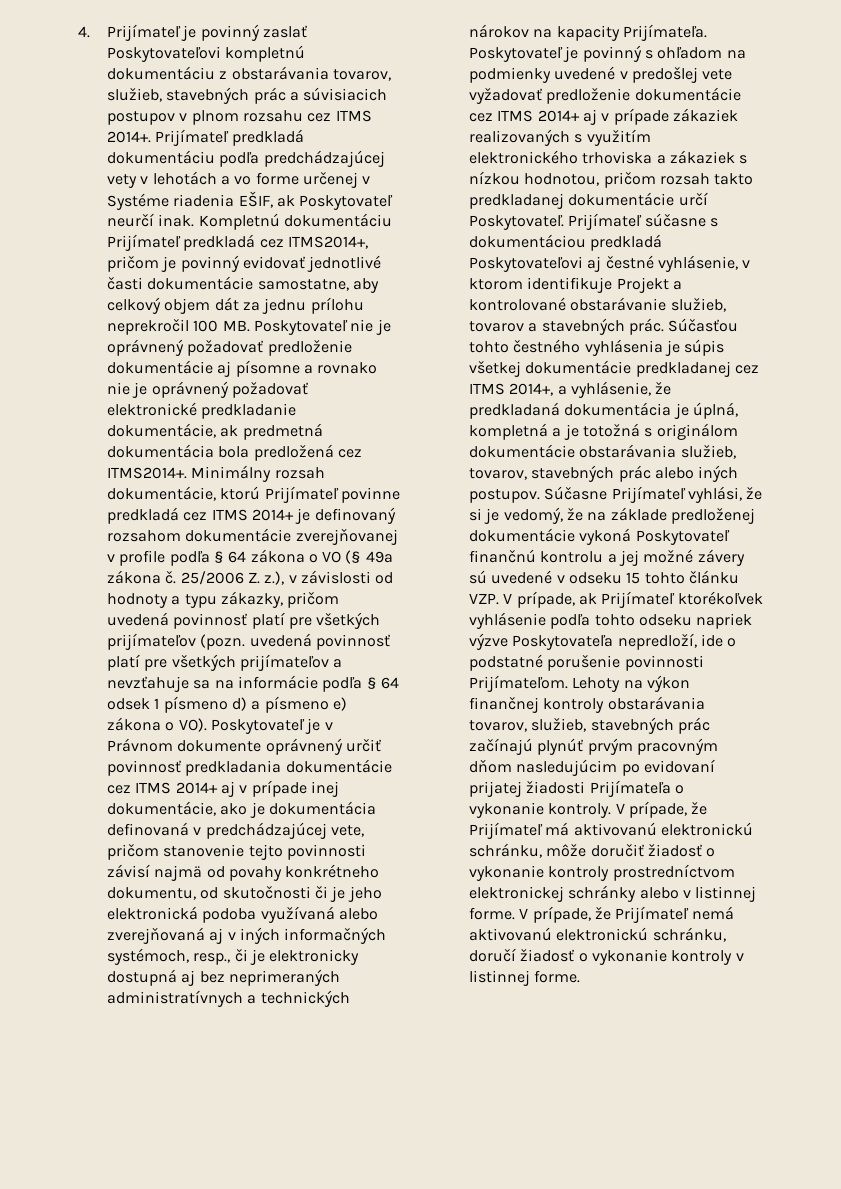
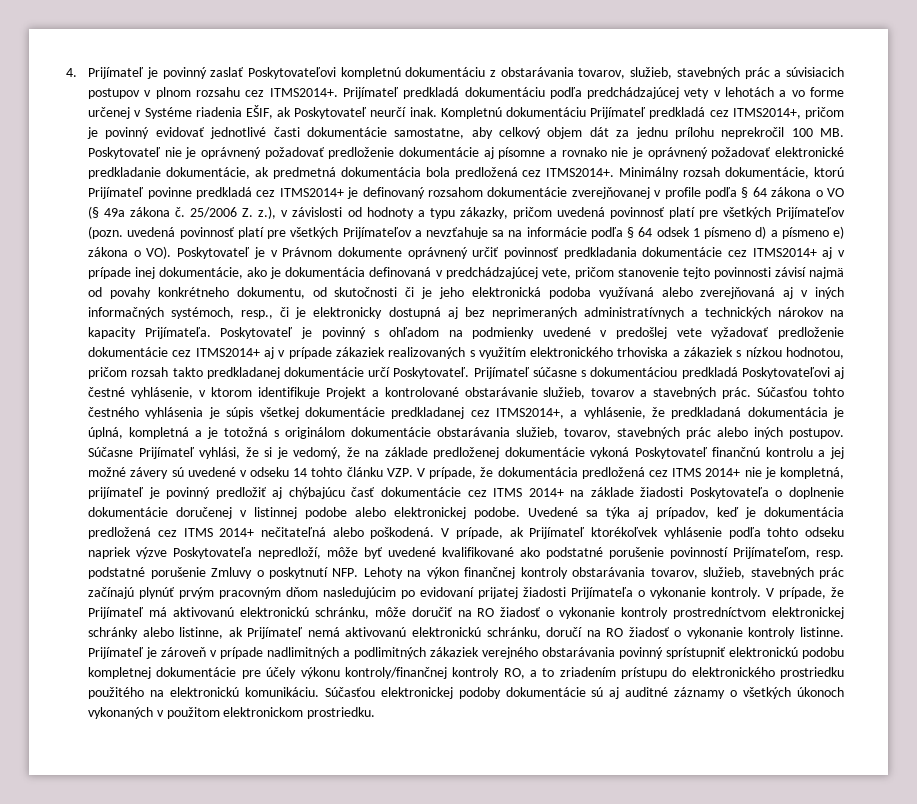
- 4. Prijímateľ je povinný zaslať Poskytovateľovi kompletnú dokumentáciu z obstarávania tovarov, služieb, stavebných prác a súvisiacich postupov v plnom rozsahu cez ITMS 2014+.
+ 4. Prijímateľ je povinný zaslať Poskytovateľovi kompletnú dokumentáciu z obstarávania tovarov, služieb, stavebných prác a súvisiacich postupov v plnom rozsahu cez ITMS2014+.
- Minimálny rozsah dokumentácie, ktorú Prijímateľ povinne predkladá cez ITMS 2014+ je definovaný rozsahom dokumentácie zverejňovanej v profile podľa § 64 zákona o VO (§ 49a zákona č.
+ Minimálny rozsah dokumentácie, ktorú Prijímateľ povinne predkladá cez ITMS2014+ je definovaný rozsahom dokumentácie zverejňovanej v profile podľa § 64 zákona o VO (§ 49a zákona č.
- 25/2006 Z. z.), v závislosti od hodnoty a typu zákazky, pričom uvedená povinnosť platí pre všetkých prijímateľov (pozn. uvedená povinnosť platí pre všetkých prijímateľov a nevzťahuje sa na informácie podľa § 64 odsek 1 písmeno d) a písmeno e) zákona o VO). Poskytovateľ je v Právnom dokumente oprávnený určiť povinnosť predkladania dokumentácie cez ITMS 2014+ aj v prípade inej dokumentácie, ako je dokumentácia definovaná v predchádzajúcej vete, pričom stanovenie tejto povinnosti závisí najmä od povahy konkrétneho dokumentu, od skutočnosti či je jeho elektronická podoba využívaná alebo zverejňovaná aj v iných informačných systémoch, resp., či je elektronicky dostupná aj bez neprimeraných administratívnych a technických nárokov na kapacity Prijímateľa.
+ 25/2006 Z. z.), v závislosti od hodnoty a typu zákazky, pričom uvedená povinnosť platí pre všetkých Prijímateľov (pozn. uvedená povinnosť platí pre všetkých Prijímateľov a nevzťahuje sa na informácie podľa § 64 odsek 1 písmeno d) a písmeno e) zákona o VO). Poskytovateľ je v Právnom dokumente oprávnený určiť povinnosť predkladania dokumentácie cez ITMS2014+ aj v prípade inej dokumentácie, ako je dokumentácia definovaná v predchádzajúcej vete, pričom stanovenie tejto povinnosti závisí najmä od povahy konkrétneho dokumentu, od skutočnosti či je jeho elektronická podoba využívaná alebo zverejňovaná aj v iných informačných systémoch, resp., či je elektronicky dostupná aj bez neprimeraných administratívnych a technických nárokov na kapacity Prijímateľa.
- Poskytovateľ je povinný s ohľadom na podmienky uvedené v predošlej vete vyžadovať predloženie dokumentácie cez ITMS 2014+ aj v prípade zákaziek realizovaných s využitím elektronického trhoviska a zákaziek s nízkou hodnotou, pričom rozsah takto predkladanej dokumentácie určí Poskytovateľ.
+ Poskytovateľ je povinný s ohľadom na podmienky uvedené v predošlej vete vyžadovať predloženie dokumentácie cez ITMS2014+ aj v prípade zákaziek realizovaných s využitím elektronického trhoviska a zákaziek s nízkou hodnotou, pričom rozsah takto predkladanej dokumentácie určí Poskytovateľ.
- Súčasťou tohto čestného vyhlásenia je súpis všetkej dokumentácie predkladanej cez ITMS 2014+, a vyhlásenie, že predkladaná dokumentácia je úplná, kompletná a je totožná s originálom dokumentácie obstarávania služieb, tovarov, stavebných prác alebo iných postupov.
+ Súčasťou tohto čestného vyhlásenia je súpis všetkej dokumentácie predkladanej cez ITMS2014+, a vyhlásenie, že predkladaná dokumentácia je úplná, kompletná a je totožná s originálom dokumentácie obstarávania služieb, tovarov, stavebných prác alebo iných postupov.
- Súčasne Prijímateľ vyhlási, že si je vedomý, že na základe predloženej dokumentácie vykoná Poskytovateľ finančnú kontrolu a jej možné závery sú uvedené v odseku 15 tohto článku VZP. V prípade, ak Prijímateľ ktorékoľvek vyhlásenie podľa tohto odseku napriek výzve Poskytovateľa nepredloží, ide o podstatné porušenie povinnosti Prijímateľom. Lehoty na výkon finančnej kontroly obstarávania tovarov, služieb, stavebných prác začínajú plynúť prvým pracovným dňom nasledujúcim po evidovaní prijatej žiadosti Prijímateľa o vykonanie kontroly.
+ Súčasne Prijímateľ vyhlási, že si je vedomý, že na základe predloženej dokumentácie vykoná Poskytovateľ finančnú kontrolu a jej možné závery sú uvedené v odseku 14 tohto článku VZP. V prípade, že dokumentácia predložená cez ITMS 2014+ nie je kompletná, prijímateľ je povinný predložiť aj chýbajúcu časť dokumentácie cez ITMS 2014+ na základe žiadosti Poskytovateľa o doplnenie dokumentácie doručenej v listinnej podobe alebo elektronickej podobe. Uvedené sa týka aj prípadov, keď je dokumentácia predložená cez ITMS 2014+ nečitateľná alebo poškodená. V prípade, ak Prijímateľ ktorékoľvek vyhlásenie podľa tohto odseku napriek výzve Poskytovateľa nepredloží, môže byť uvedené kvalifikované ako podstatné porušenie povinností Prijímateľom, resp. podstatné porušenie Zmluvy o poskytnutí NFP. Lehoty na výkon finančnej kontroly obstarávania tovarov, služieb, stavebných prác začínajú plynúť prvým pracovným dňom nasledujúcim po evidovaní prijatej žiadosti Prijímateľa o vykonanie kontroly.
- V prípade, že Prijímateľ má aktivovanú elektronickú schránku, môže doručiť žiadosť o vykonanie kontroly prostredníctvom elektronickej schránky alebo v listinnej forme. V prípade, že Prijímateľ nemá aktivovanú elektronickú schránku, doručí žiadosť o vykonanie kontroly v listinnej forme.
+ V prípade, že Prijímateľ má aktivovanú elektronickú schránku, môže doručiť na RO žiadosť o vykonanie kontroly prostredníctvom elektronickej schránky alebo listinne, ak Prijímateľ nemá aktivovanú elektronickú schránku, doručí na RO žiadosť o vykonanie kontroly listinne. Prijímateľ je zároveň v prípade nadlimitných a podlimitných zákaziek verejného obstarávania povinný sprístupniť elektronickú podobu kompletnej dokumentácie pre účely výkonu kontroly/finančnej kontroly RO, a to zriadením prístupu do elektronického prostriedku použitého na elektronickú komunikáciu. Súčasťou elektronickej podoby dokumentácie sú aj auditné záznamy o všetkých úkonoch vykonaných v použitom elektronickom prostriedku.

